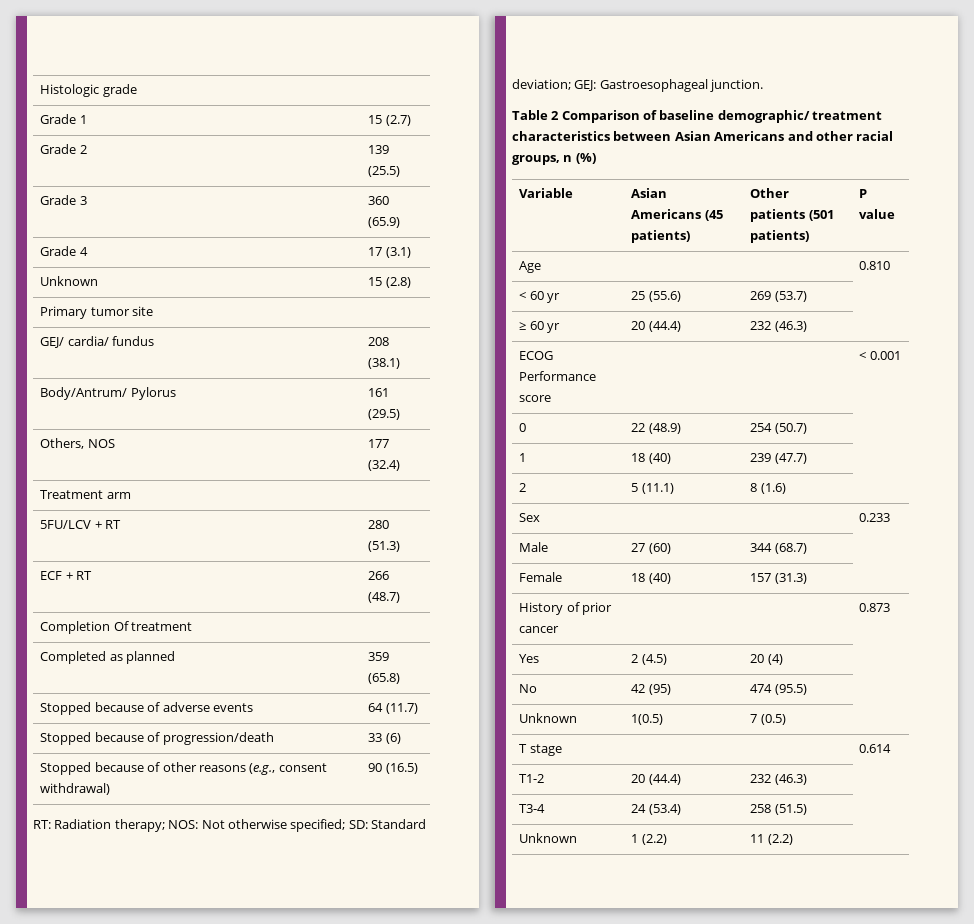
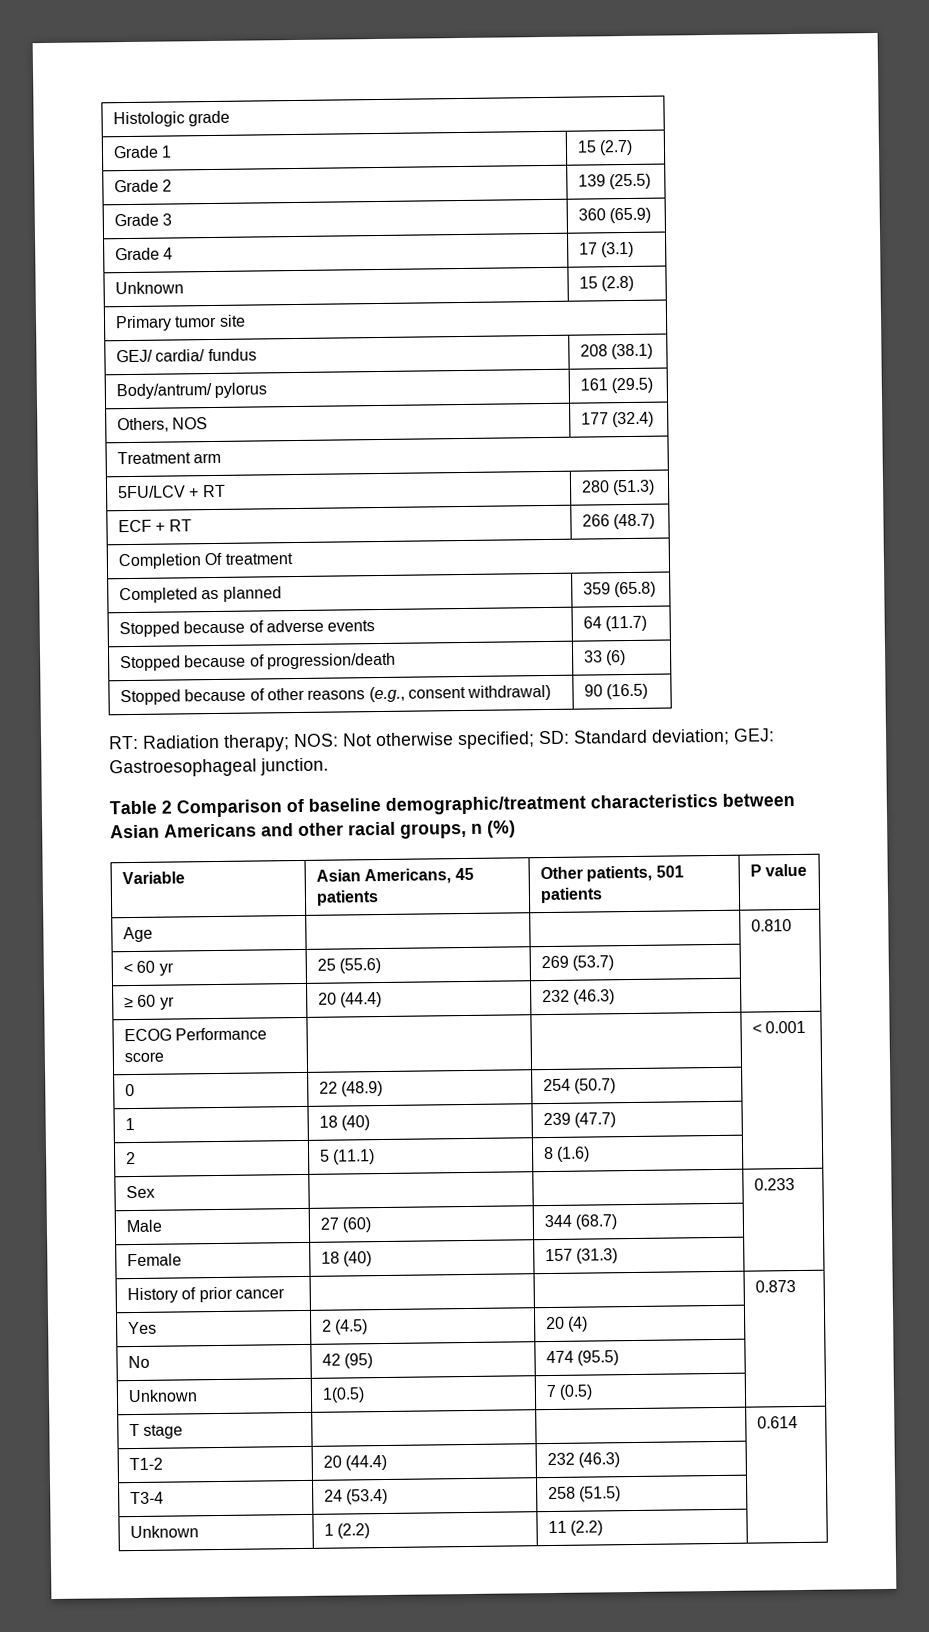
- Body/Antrum/ Pylorus | 161 (29.5)
+ Body/antrum/ pylorus | 161 (29.5)
- Table 2 Comparison of baseline demographic/ treatment characteristics between Asian Americans and other racial groups, n (%)
+ Table 2 Comparison of baseline demographic/treatment characteristics between Asian Americans and other racial groups, n (%)
- Variable | Asian Americans (45 patients) | Other patients (501 patients) | P value
+ Variable | Asian Americans, 45 patients | Other patients, 501 patients | P value

